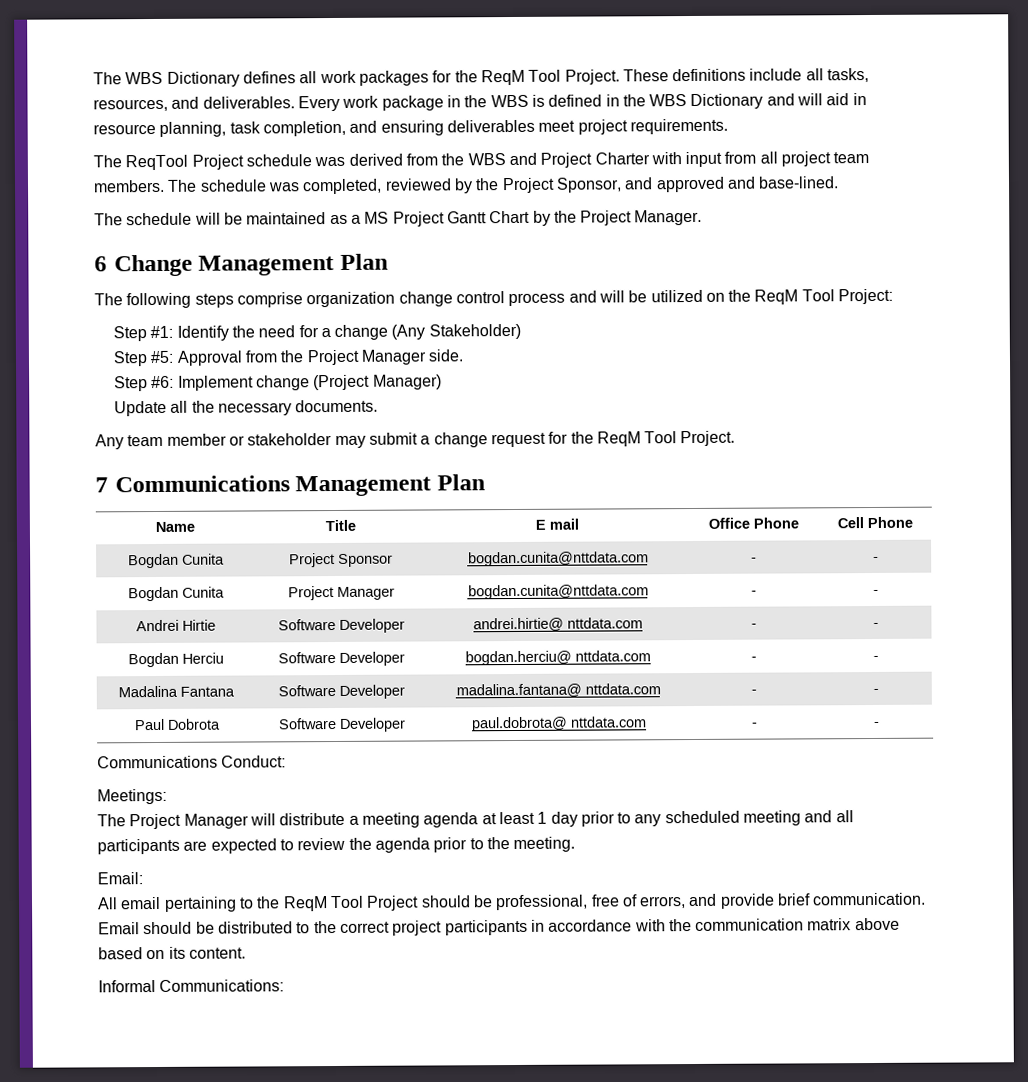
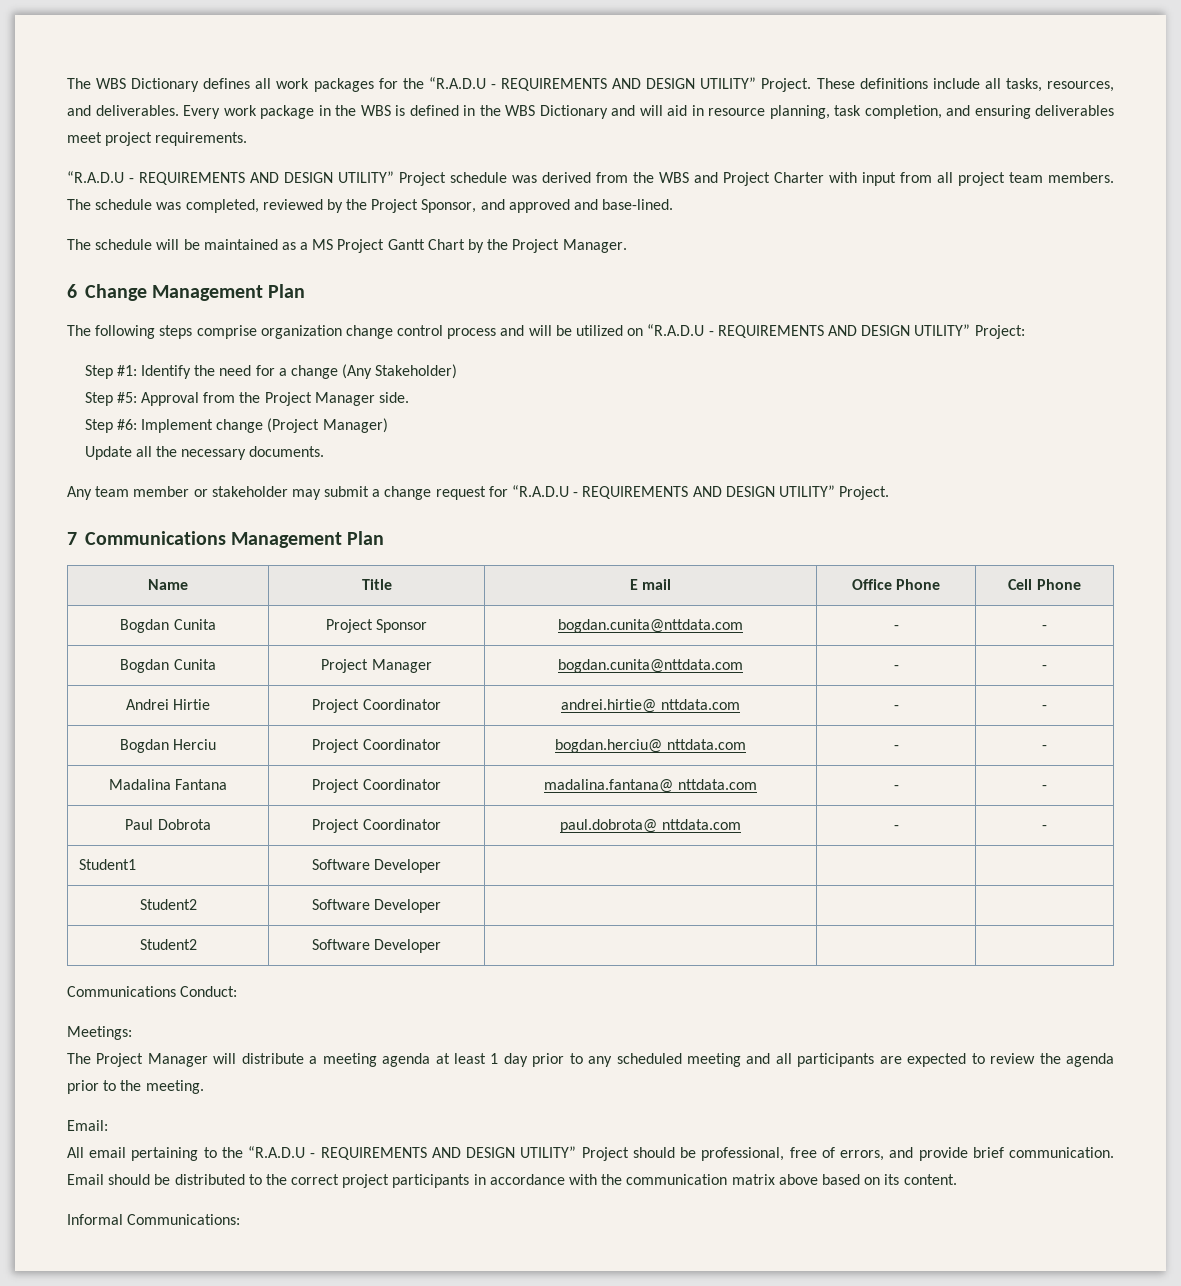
- The WBS Dictionary defines all work packages for the ReqM Tool Project.
+ The WBS Dictionary defines all work packages for the “R.A.D.U - REQUIREMENTS AND DESIGN UTILITY” Project.
- The ReqTool Project schedule was derived from the WBS and Project Charter with input from all project team members.
+ “R.A.D.U - REQUIREMENTS AND DESIGN UTILITY” Project schedule was derived from the WBS and Project Charter with input from all project team members.
- The following steps comprise organization change control process and will be utilized on the ReqM Tool Project:
+ The following steps comprise organization change control process and will be utilized on “R.A.D.U - REQUIREMENTS AND DESIGN UTILITY” Project:
- Any team member or stakeholder may submit a change request for the ReqM Tool Project.
+ Any team member or stakeholder may submit a change request for “R.A.D.U - REQUIREMENTS AND DESIGN UTILITY” Project.
- Andrei Hirtie | Software Developer | andrei.hirtie@ nttdata.com | - | -
+ Andrei Hirtie | Project Coordinator | andrei.hirtie@ nttdata.com | - | -
- Bogdan Herciu | Software Developer | bogdan.herciu@ nttdata.com | - | -
+ Bogdan Herciu | Project Coordinator | bogdan.herciu@ nttdata.com | - | -
- Madalina Fantana | Software Developer | madalina.fantana@ nttdata.com | - | -
+ Madalina Fantana | Project Coordinator | madalina.fantana@ nttdata.com | - | -
- Paul Dobrota | Software Developer | paul.dobrota@ nttdata.com | - | -
+ Paul Dobrota | Project Coordinator | paul.dobrota@ nttdata.com | - | -
+ Student1 | Software Developer | | |
+ Student2 | Software Developer | | |
+ Student2 | Software Developer | | |
- All email pertaining to the ReqM Tool Project should be professional, free of errors, and provide brief communication.
+ All email pertaining to the “R.A.D.U - REQUIREMENTS AND DESIGN UTILITY” Project should be professional, free of errors, and provide brief communication.

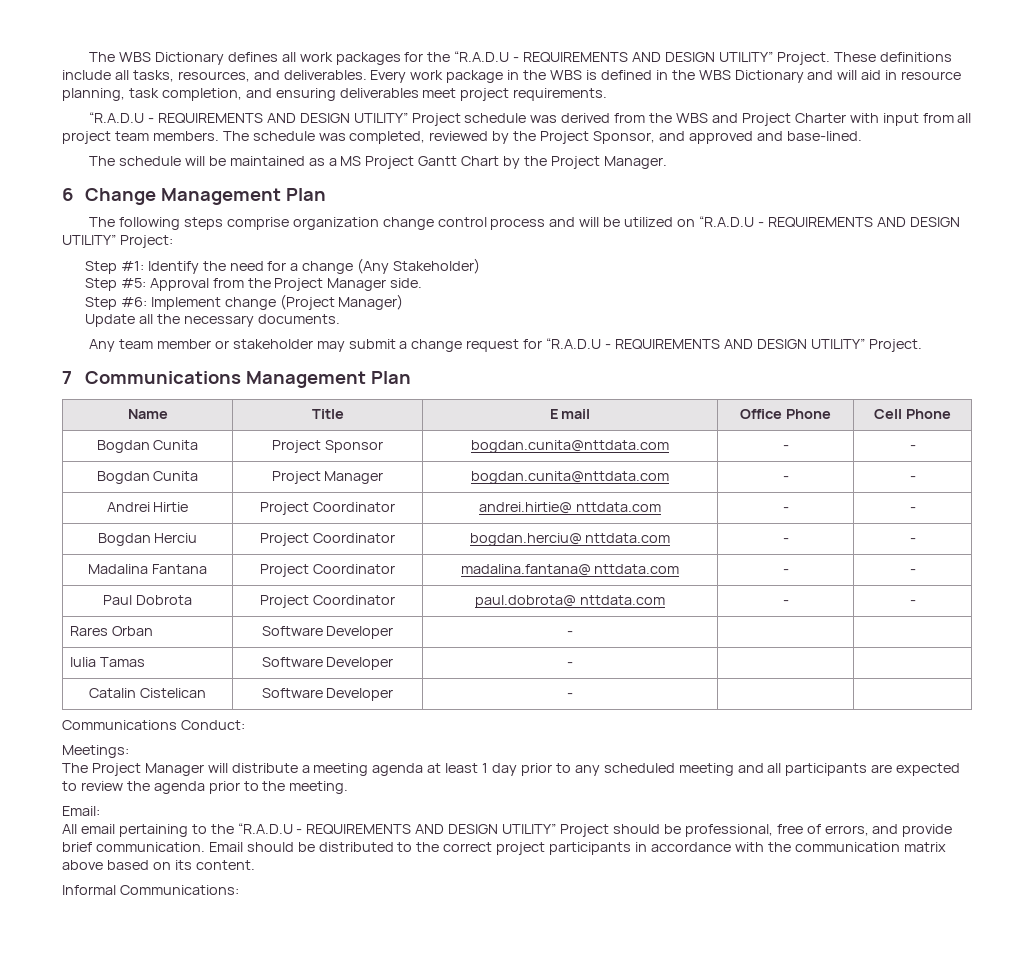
- Student1 | Software Developer | | |
- Student2 | Software Developer | | |
- Student2 | Software Developer | | |
+ Rares Orban | Software Developer | - | |
+ Iulia Tamas | Software Developer | - | |
+ Catalin Cistelican | Software Developer | - | |

